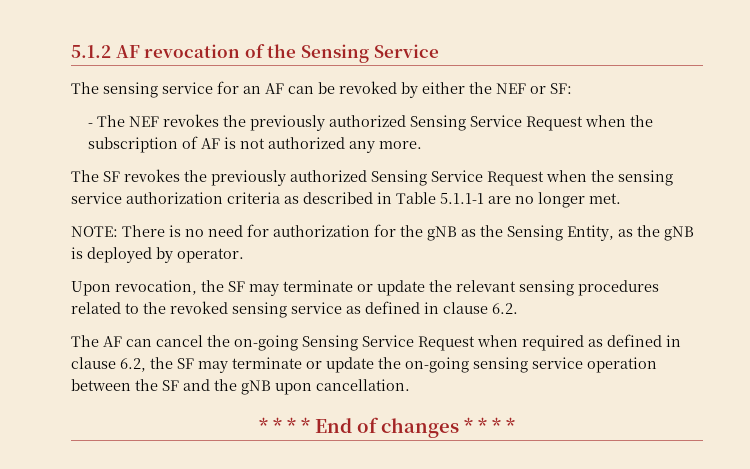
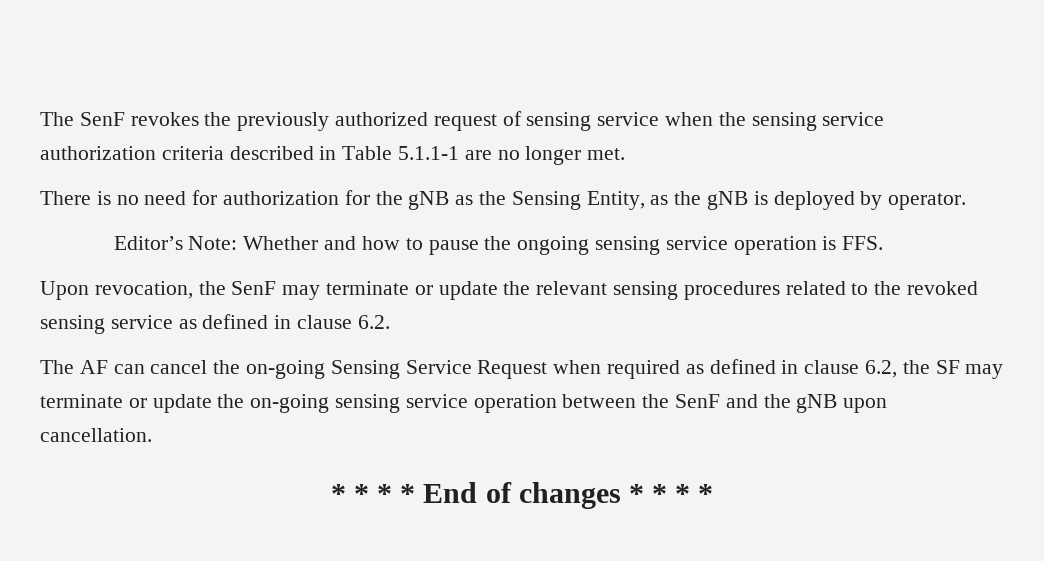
- 5.1.2 AF revocation of the Sensing Service
- The sensing service for an AF can be revoked by either the NEF or SF:
- - The NEF revokes the previously authorized Sensing Service Request when the subscription of AF is not authorized any more.
- The SF revokes the previously authorized Sensing Service Request when the sensing service authorization criteria as described in Table 5.1.1-1 are no longer met.
+ The SenF revokes the previously authorized request of sensing service when the sensing service authorization criteria described in Table 5.1.1-1 are no longer met.
- NOTE: There is no need for authorization for the gNB as the Sensing Entity, as the gNB is deployed by operator.
+ There is no need for authorization for the gNB as the Sensing Entity, as the gNB is deployed by operator.
+ Editor’s Note: Whether and how to pause the ongoing sensing service operation is FFS.
- Upon revocation, the SF may terminate or update the relevant sensing procedures related to the revoked sensing service as defined in clause 6.2.
+ Upon revocation, the SenF may terminate or update the relevant sensing procedures related to the revoked sensing service as defined in clause 6.2.
- The AF can cancel the on-going Sensing Service Request when required as defined in clause 6.2, the SF may terminate or update the on-going sensing service operation between the SF and the gNB upon cancellation.
+ The AF can cancel the on-going Sensing Service Request when required as defined in clause 6.2, the SF may terminate or update the on-going sensing service operation between the SenF and the gNB upon cancellation.

